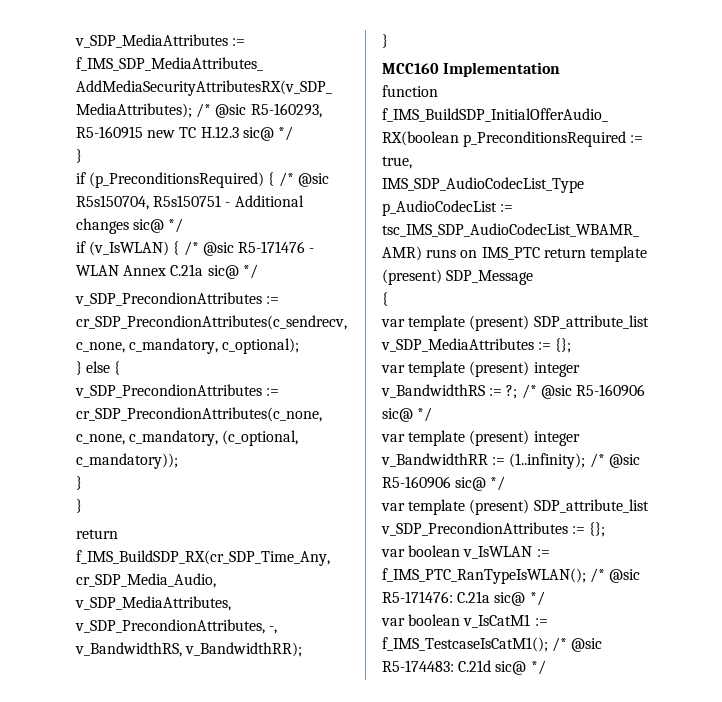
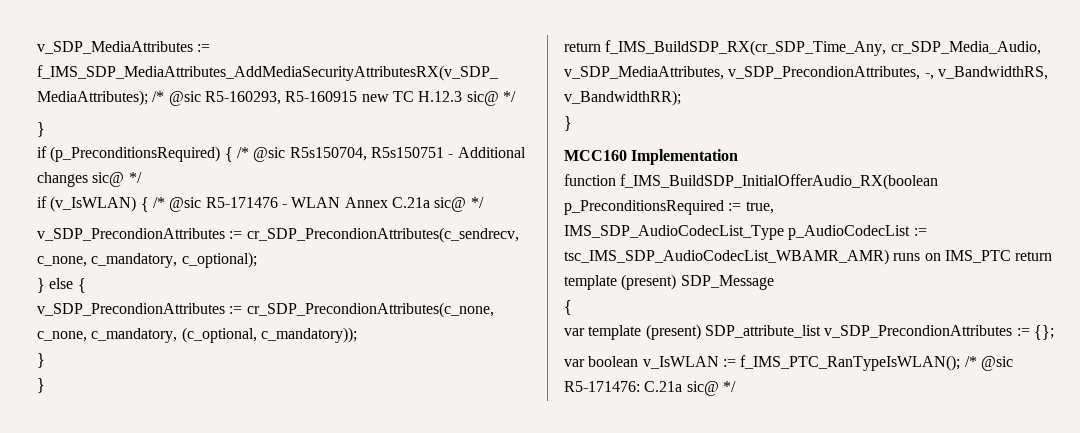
- var template (present) SDP_attribute_list v_SDP_MediaAttributes := {};
- var template (present) integer v_BandwidthRS := ?; /* @sic R5-160906 sic@ */
- var template (present) integer v_BandwidthRR := (1..infinity); /* @sic R5-160906 sic@ */
- var boolean v_IsCatM1 := f_IMS_TestcaseIsCatM1(); /* @sic R5-174483: C.21d sic@ */

